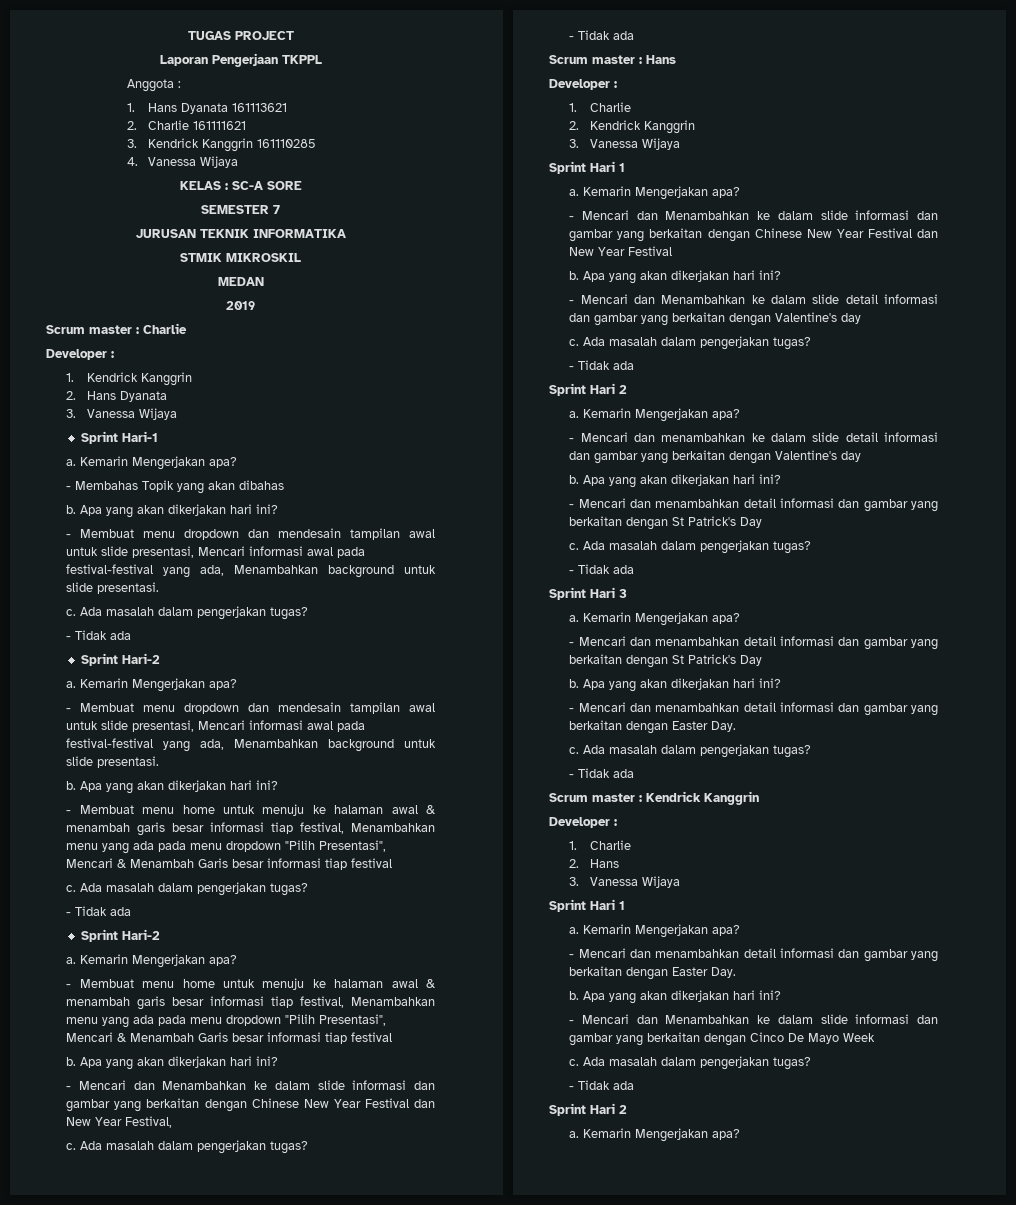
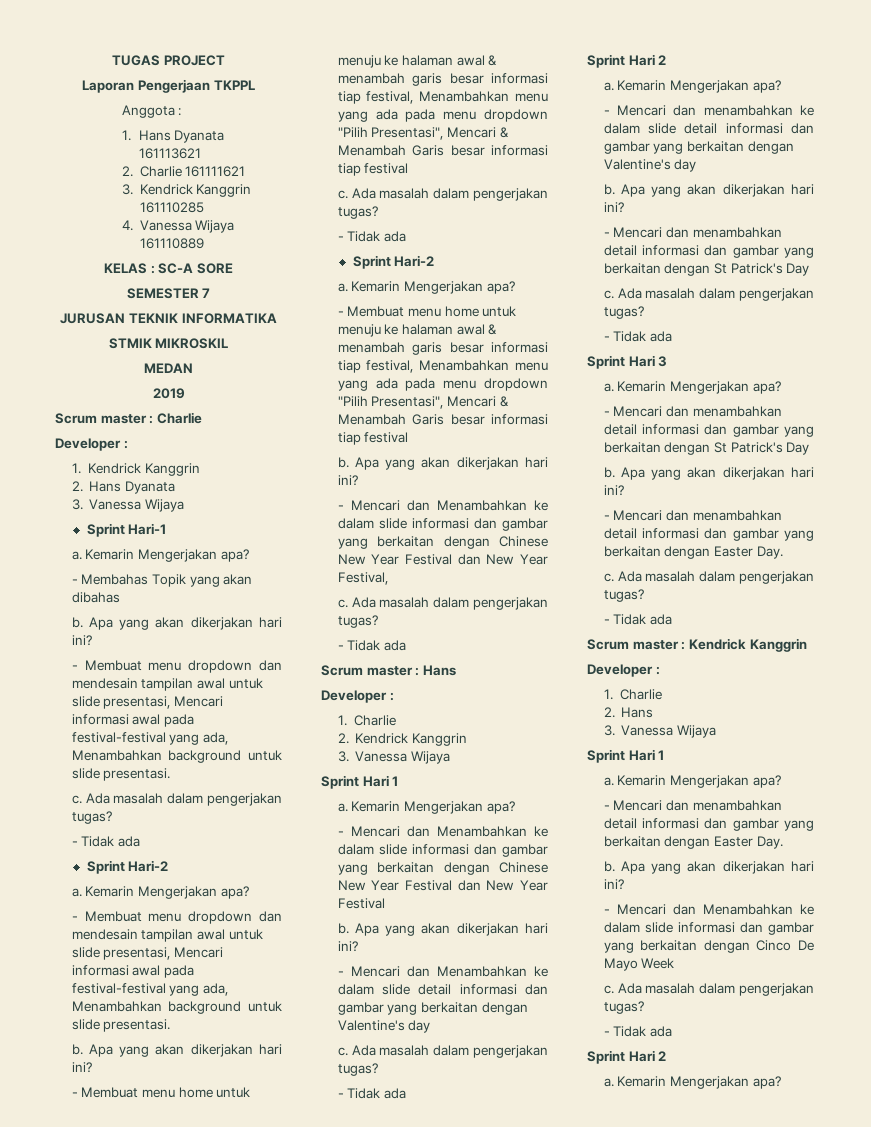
- 4. Vanessa Wijaya
+ 4. Vanessa Wijaya 161110889

